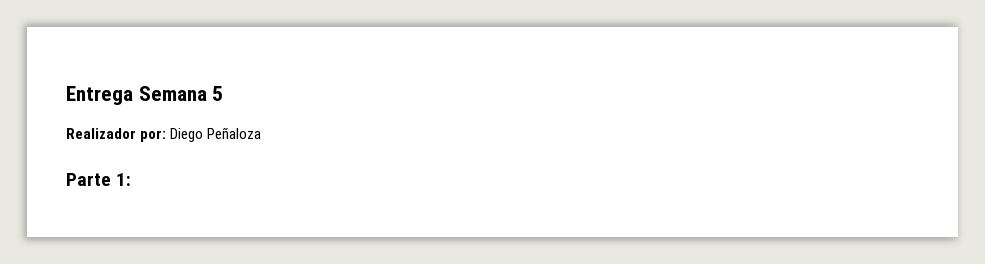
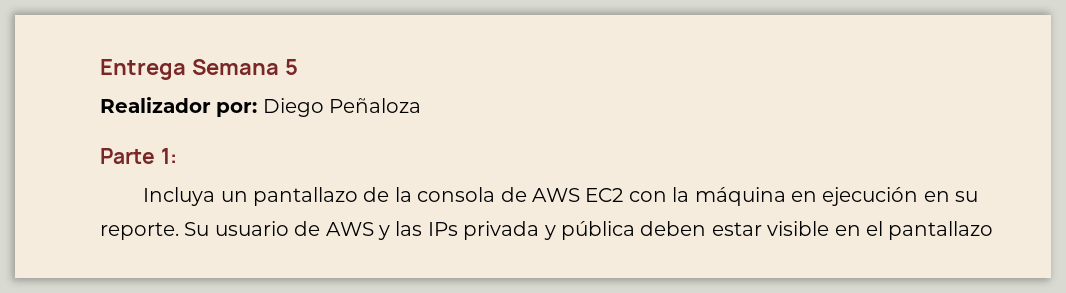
+ Incluya un pantallazo de la consola de AWS EC2 con la máquina en ejecución en su reporte. Su usuario de AWS y las IPs privada y pública deben estar visible en el pantallazo

